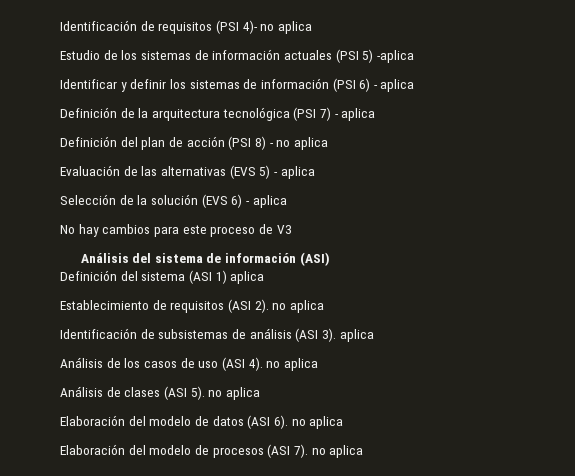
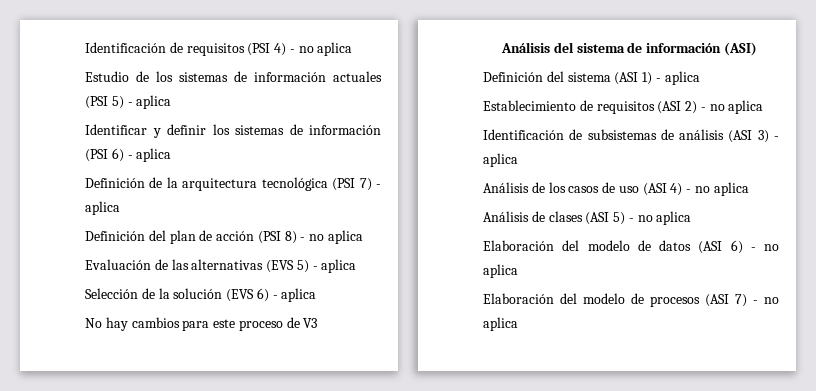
- Identificación de requisitos (PSI 4)- no aplica
+ Identificación de requisitos (PSI 4) - no aplica
- Estudio de los sistemas de información actuales (PSI 5) -aplica
+ Estudio de los sistemas de información actuales (PSI 5) - aplica
- Definición del sistema (ASI 1) aplica
+ Definición del sistema (ASI 1) - aplica
- Establecimiento de requisitos (ASI 2). no aplica
+ Establecimiento de requisitos (ASI 2) - no aplica
- Identificación de subsistemas de análisis (ASI 3). aplica
+ Identificación de subsistemas de análisis (ASI 3) - aplica
- Análisis de los casos de uso (ASI 4). no aplica
+ Análisis de los casos de uso (ASI 4) - no aplica
- Análisis de clases (ASI 5). no aplica
+ Análisis de clases (ASI 5) - no aplica
- Elaboración del modelo de datos (ASI 6). no aplica
+ Elaboración del modelo de datos (ASI 6) - no aplica
- Elaboración del modelo de procesos (ASI 7). no aplica
+ Elaboración del modelo de procesos (ASI 7) - no aplica

